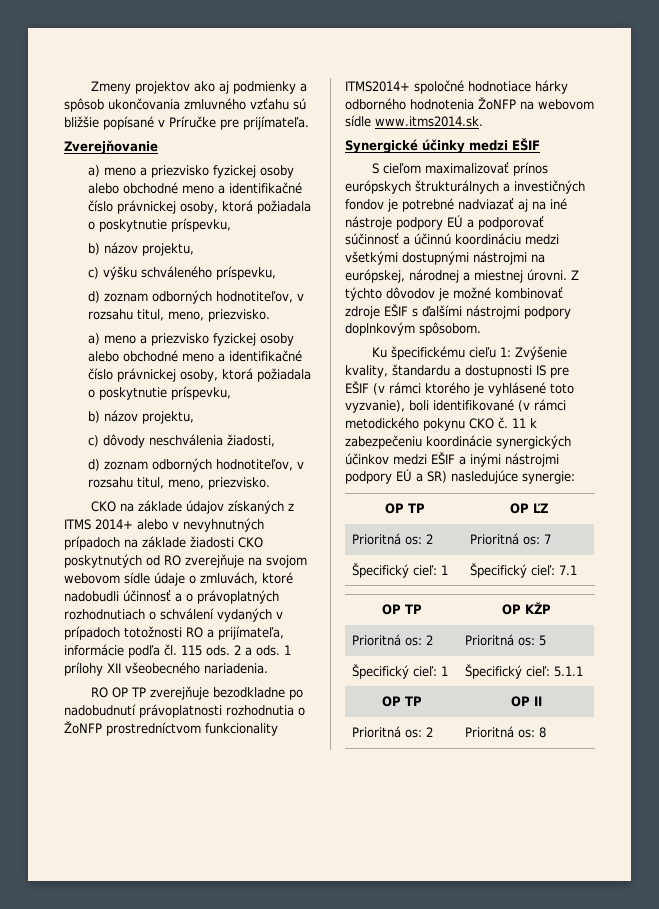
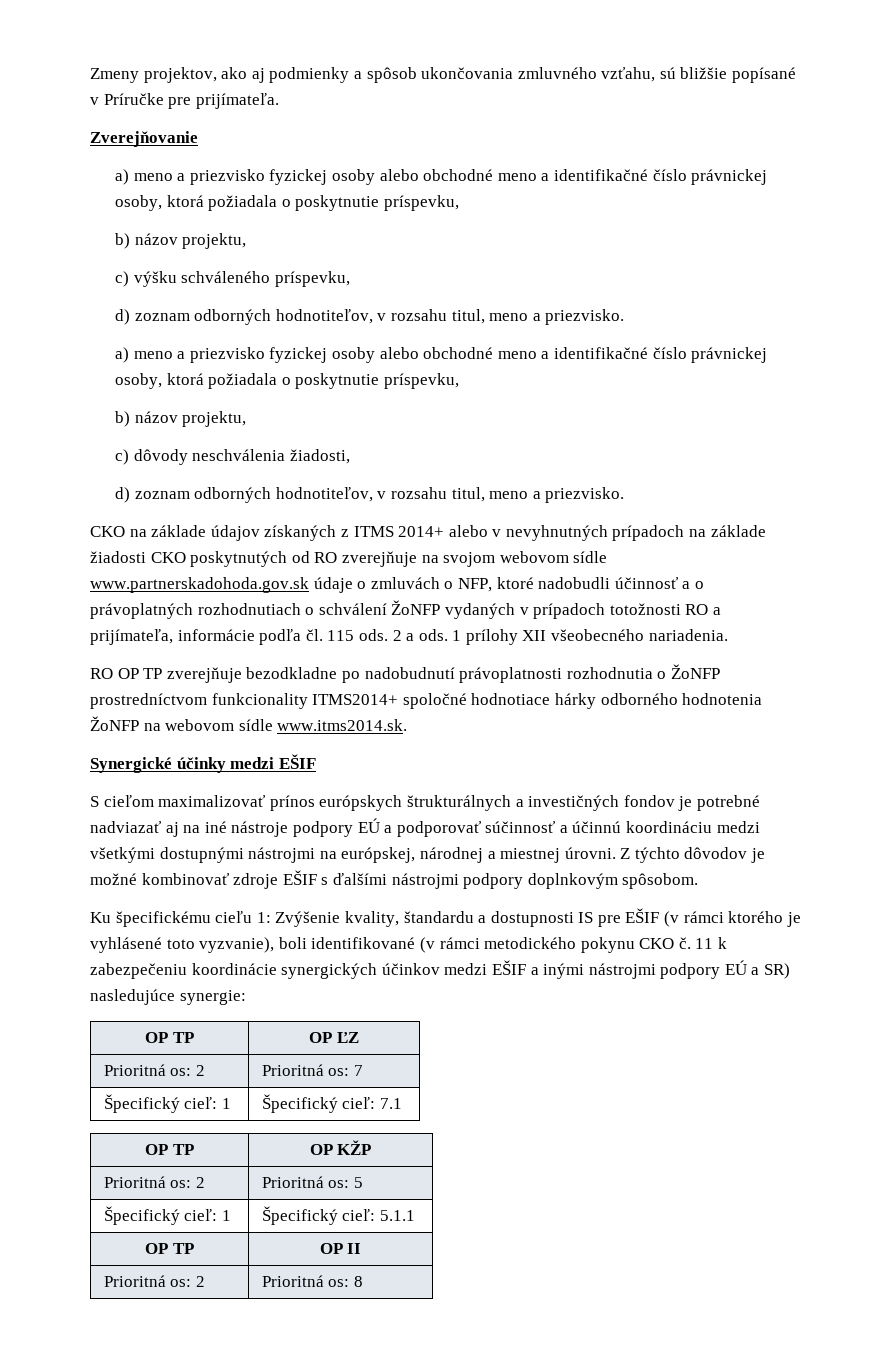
- Zmeny projektov ako aj podmienky a spôsob ukončovania zmluvného vzťahu sú bližšie popísané v Príručke pre prijímateľa.
+ Zmeny projektov, ako aj podmienky a spôsob ukončovania zmluvného vzťahu, sú bližšie popísané v Príručke pre prijímateľa.
  c) výšku schváleného príspevku,
- d) zoznam odborných hodnotiteľov, v rozsahu titul, meno, priezvisko.
+ d) zoznam odborných hodnotiteľov, v rozsahu titul, meno a priezvisko.
  c) dôvody neschválenia žiadosti,
- d) zoznam odborných hodnotiteľov, v rozsahu titul, meno, priezvisko.
+ d) zoznam odborných hodnotiteľov, v rozsahu titul, meno a priezvisko.
- CKO na základe údajov získaných z ITMS 2014+ alebo v nevyhnutných prípadoch na základe žiadosti CKO poskytnutých od RO zverejňuje na svojom webovom sídle údaje o zmluvách, ktoré nadobudli účinnosť a o právoplatných rozhodnutiach o schválení vydaných v prípadoch totožnosti RO a prijímateľa, informácie podľa čl. 115 ods.
+ CKO na základe údajov získaných z ITMS 2014+ alebo v nevyhnutných prípadoch na základe žiadosti CKO poskytnutých od RO zverejňuje na svojom webovom sídle www.partnerskadohoda.gov.sk údaje o zmluvách o NFP, ktoré nadobudli účinnosť a o právoplatných rozhodnutiach o schválení ŽoNFP vydaných v prípadoch totožnosti RO a prijímateľa, informácie podľa čl. 115 ods.

